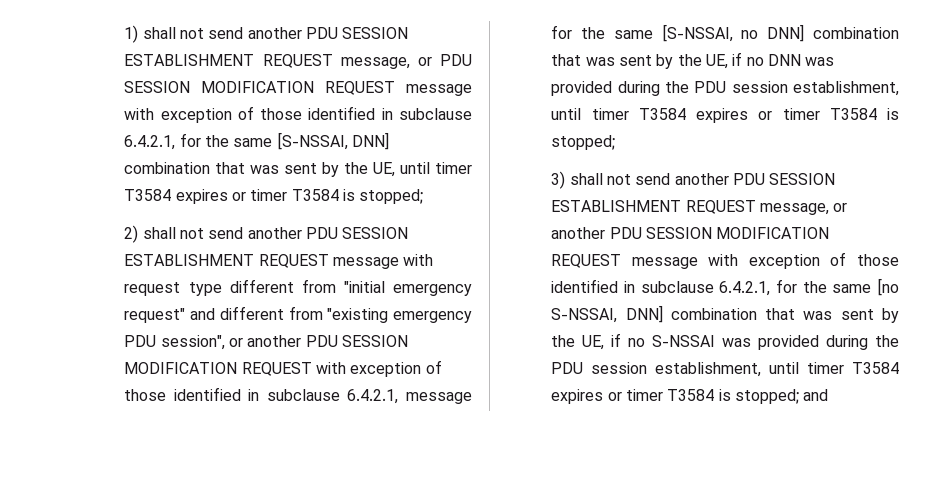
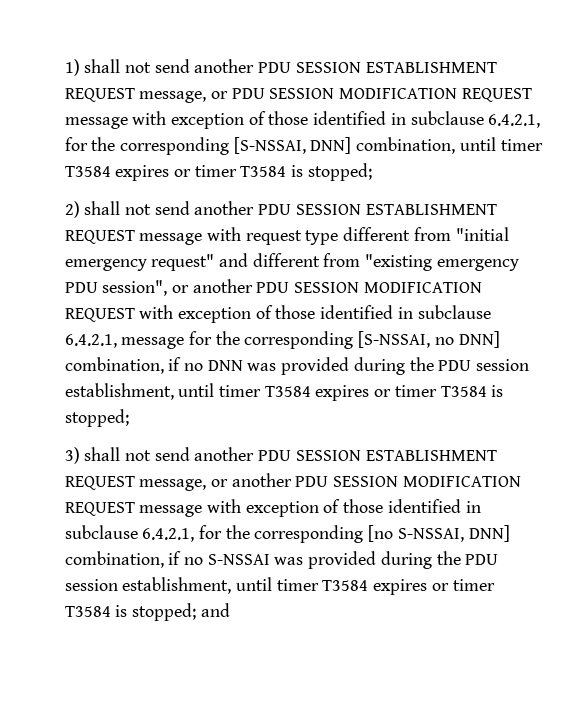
- 1) shall not send another PDU SESSION ESTABLISHMENT REQUEST message, or PDU SESSION MODIFICATION REQUEST message with exception of those identified in subclause 6.4.2.1, for the same [S-NSSAI, DNN] combination that was sent by the UE, until timer T3584 expires or timer T3584 is stopped;
+ 1) shall not send another PDU SESSION ESTABLISHMENT REQUEST message, or PDU SESSION MODIFICATION REQUEST message with exception of those identified in subclause 6.4.2.1, for the corresponding [S-NSSAI, DNN] combination, until timer T3584 expires or timer T3584 is stopped;
- 2) shall not send another PDU SESSION ESTABLISHMENT REQUEST message with request type different from "initial emergency request" and different from "existing emergency PDU session", or another PDU SESSION MODIFICATION REQUEST with exception of those identified in subclause 6.4.2.1, message for the same [S-NSSAI, no DNN] combination that was sent by the UE, if no DNN was provided during the PDU session establishment, until timer T3584 expires or timer T3584 is stopped;
+ 2) shall not send another PDU SESSION ESTABLISHMENT REQUEST message with request type different from "initial emergency request" and different from "existing emergency PDU session", or another PDU SESSION MODIFICATION REQUEST with exception of those identified in subclause 6.4.2.1, message for the corresponding [S-NSSAI, no DNN] combination, if no DNN was provided during the PDU session establishment, until timer T3584 expires or timer T3584 is stopped;
- 3) shall not send another PDU SESSION ESTABLISHMENT REQUEST message, or another PDU SESSION MODIFICATION REQUEST message with exception of those identified in subclause 6.4.2.1, for the same [no S-NSSAI, DNN] combination that was sent by the UE, if no S-NSSAI was provided during the PDU session establishment, until timer T3584 expires or timer T3584 is stopped; and
+ 3) shall not send another PDU SESSION ESTABLISHMENT REQUEST message, or another PDU SESSION MODIFICATION REQUEST message with exception of those identified in subclause 6.4.2.1, for the corresponding [no S-NSSAI, DNN] combination, if no S-NSSAI was provided during the PDU session establishment, until timer T3584 expires or timer T3584 is stopped; and

